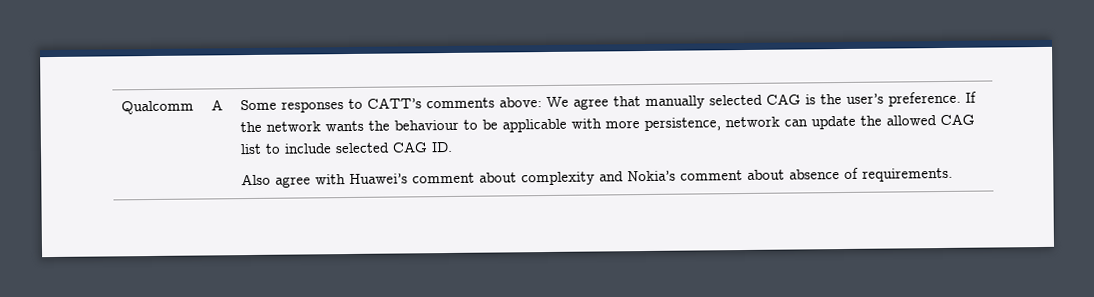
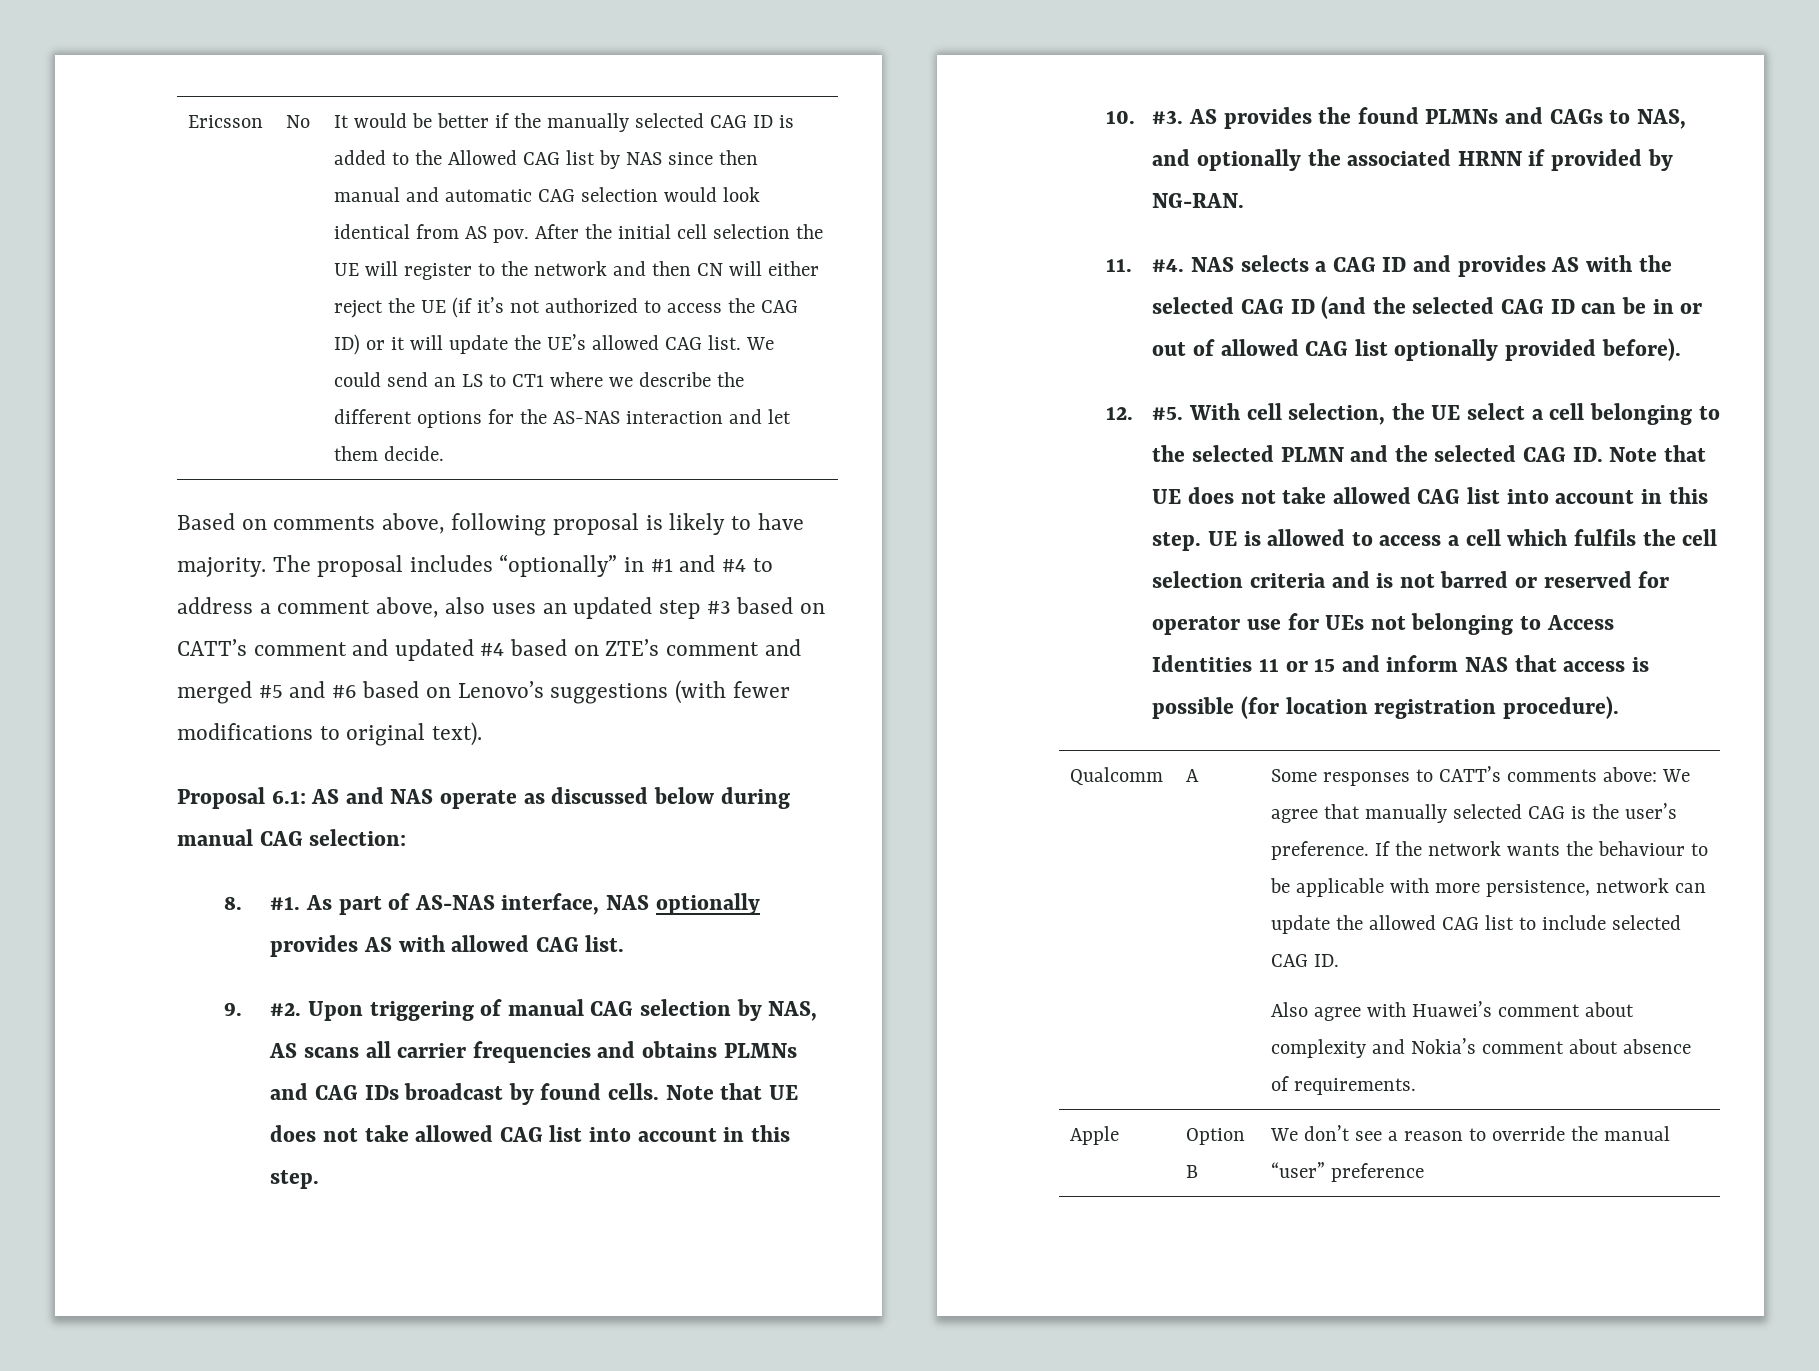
+ Ericsson | No | It would be better if the manually selected CAG ID is added to the Allowed CAG list by NAS since then manual and automatic CAG selection would look identical from AS pov. After the initial cell selection the UE will register to the network and then CN will either reject the UE (if it’s not authorized to access the CAG ID) or it will update the UE’s allowed CAG list. We could send an LS to CT1 where we describe the different options for the AS-NAS interaction and let them decide.
+ Based on comments above, following proposal is likely to have majority. The proposal includes “optionally” in #1 and #4 to address a comment above, also uses an updated step #3 based on CATT’s comment and updated #4 based on ZTE’s comment and merged #5 and #6 based on Lenovo’s suggestions (with fewer modifications to original text).
+ Proposal 6.1: AS and NAS operate as discussed below during manual CAG selection:
+ 8. #1. As part of AS-NAS interface, NAS optionally provides AS with allowed CAG list.
+ 9. #2. Upon triggering of manual CAG selection by NAS, AS scans all carrier frequencies and obtains PLMNs and CAG IDs broadcast by found cells. Note that UE does not take allowed CAG list into account in this step.
+ 10. #3. AS provides the found PLMNs and CAGs to NAS, and optionally the associated HRNN if provided by NG-RAN.
+ 11. #4. NAS selects a CAG ID and provides AS with the selected CAG ID (and the selected CAG ID can be in or out of allowed CAG list optionally provided before).
+ 12. #5. With cell selection, the UE select a cell belonging to the selected PLMN and the selected CAG ID. Note that UE does not take allowed CAG list into account in this step. UE is allowed to access a cell which fulfils the cell selection criteria and is not barred or reserved for operator use for UEs not belonging to Access Identities 11 or 15 and inform NAS that access is possible (for location registration procedure).
+ Apple | Option B | We don’t see a reason to override the manual “user” preference

